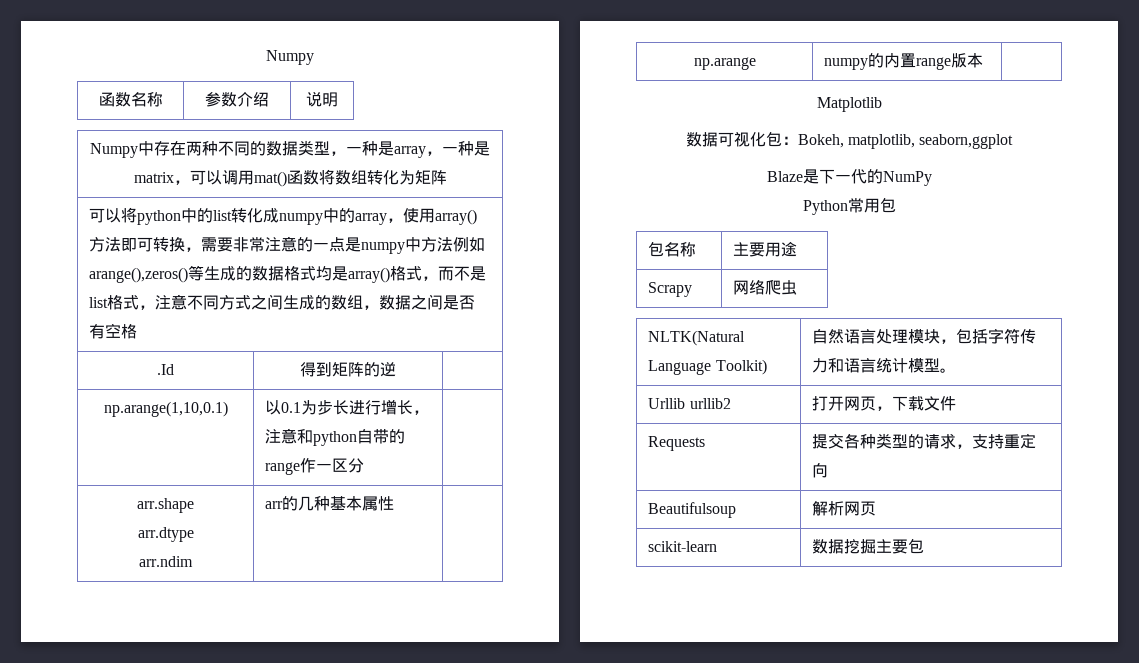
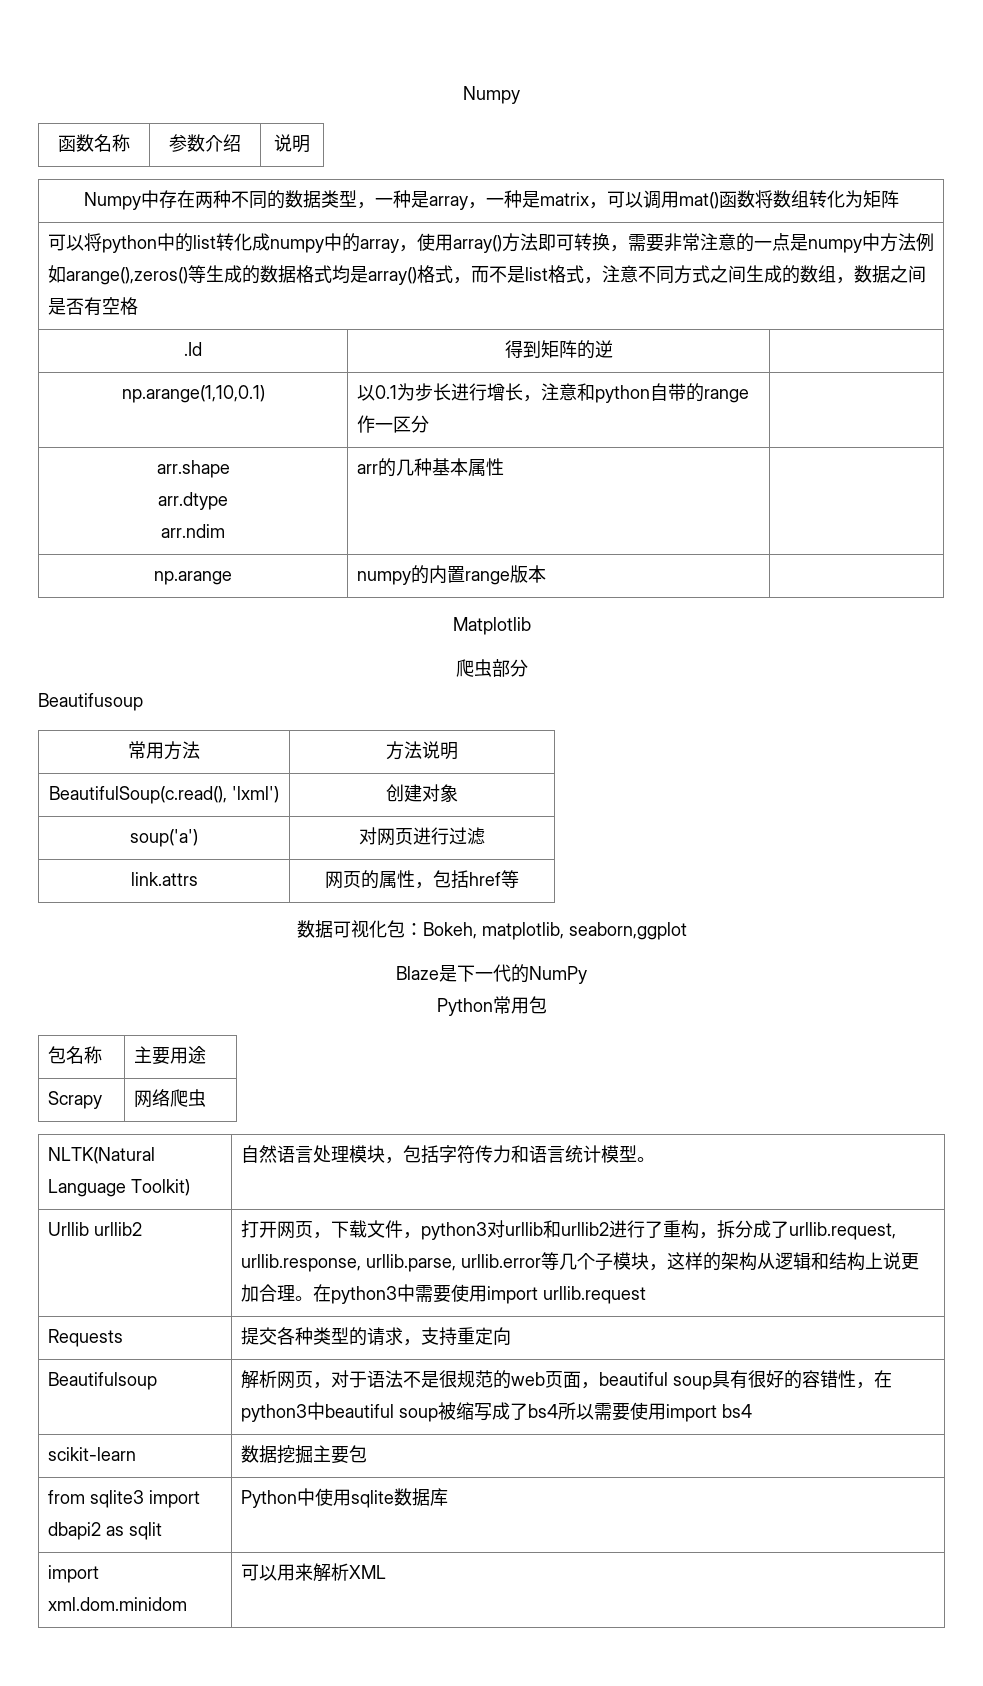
+ 爬虫部分
+ Beautifusoup
+ 常用方法 | 方法说明
+ BeautifulSoup(c.read(), 'lxml') | 创建对象
+ soup('a') | 对网页进行过滤
+ link.attrs | 网页的属性，包括href等
- Urllib urllib2 | 打开网页，下载文件
+ Urllib urllib2 | 打开网页，下载文件，python3对urllib和urllib2进行了重构，拆分成了urllib.request, urllib.response, urllib.parse, urllib.error等几个子模块，这样的架构从逻辑和结构上说更加合理。在python3中需要使用import urllib.request
- Beautifulsoup | 解析网页
+ Beautifulsoup | 解析网页，对于语法不是很规范的web页面，beautiful soup具有很好的容错性，在python3中beautiful soup被缩写成了bs4所以需要使用import bs4
+ from sqlite3 import dbapi2 as sqlit | Python中使用sqlite数据库
+ import xml.dom.minidom | 可以用来解析XML

